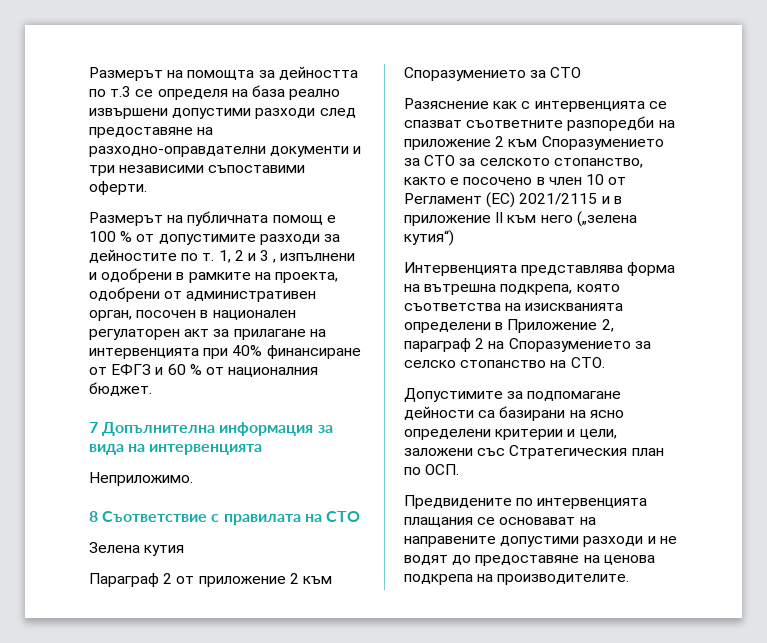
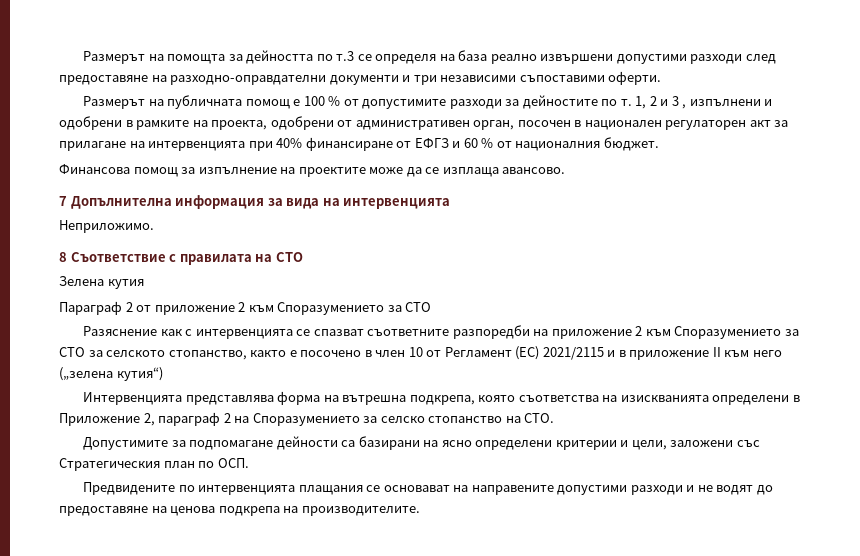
+ Финансова помощ за изпълнение на проектите може да се изплаща авансово.

